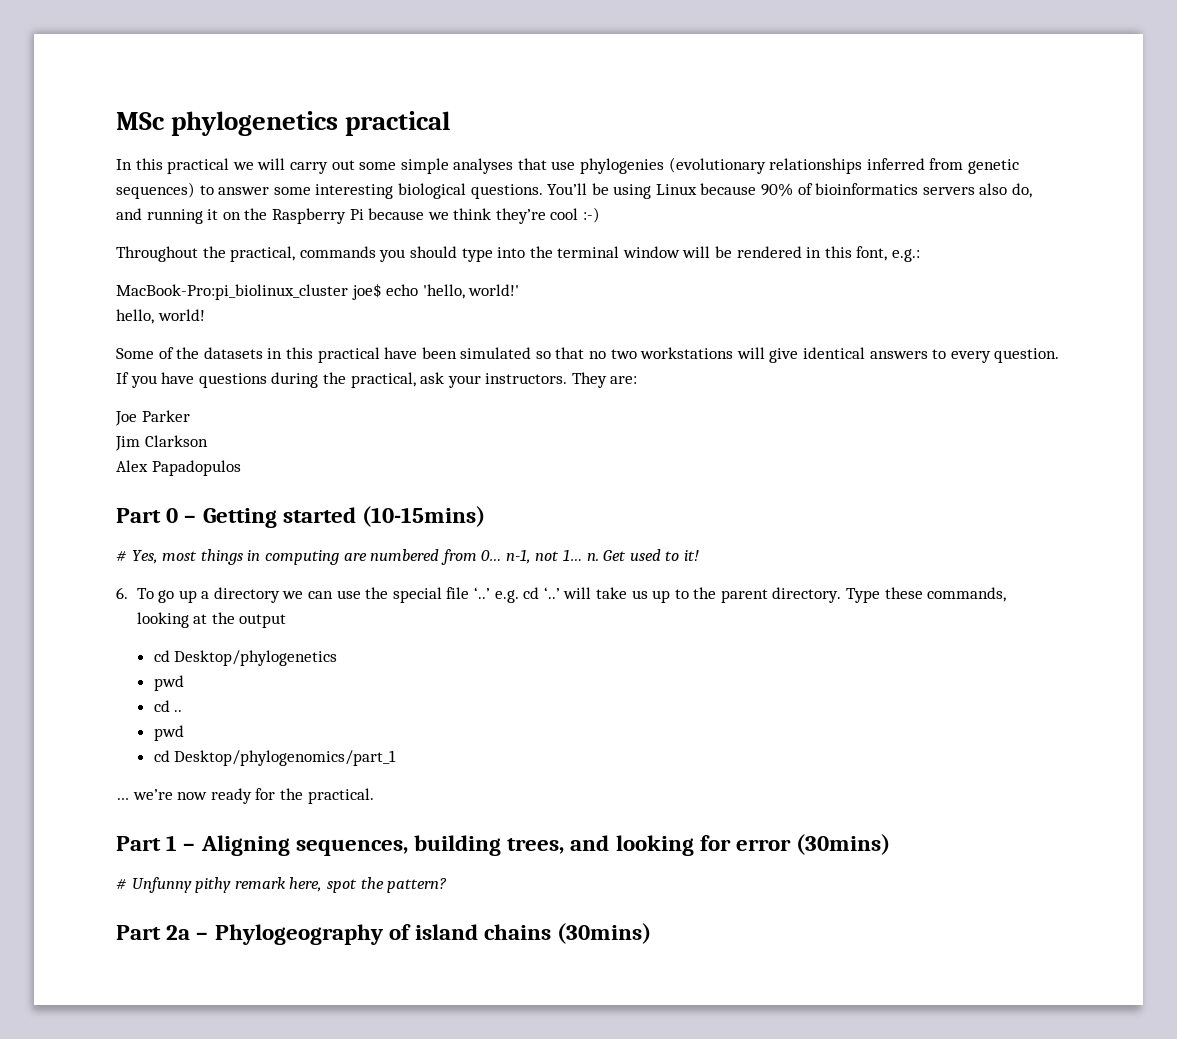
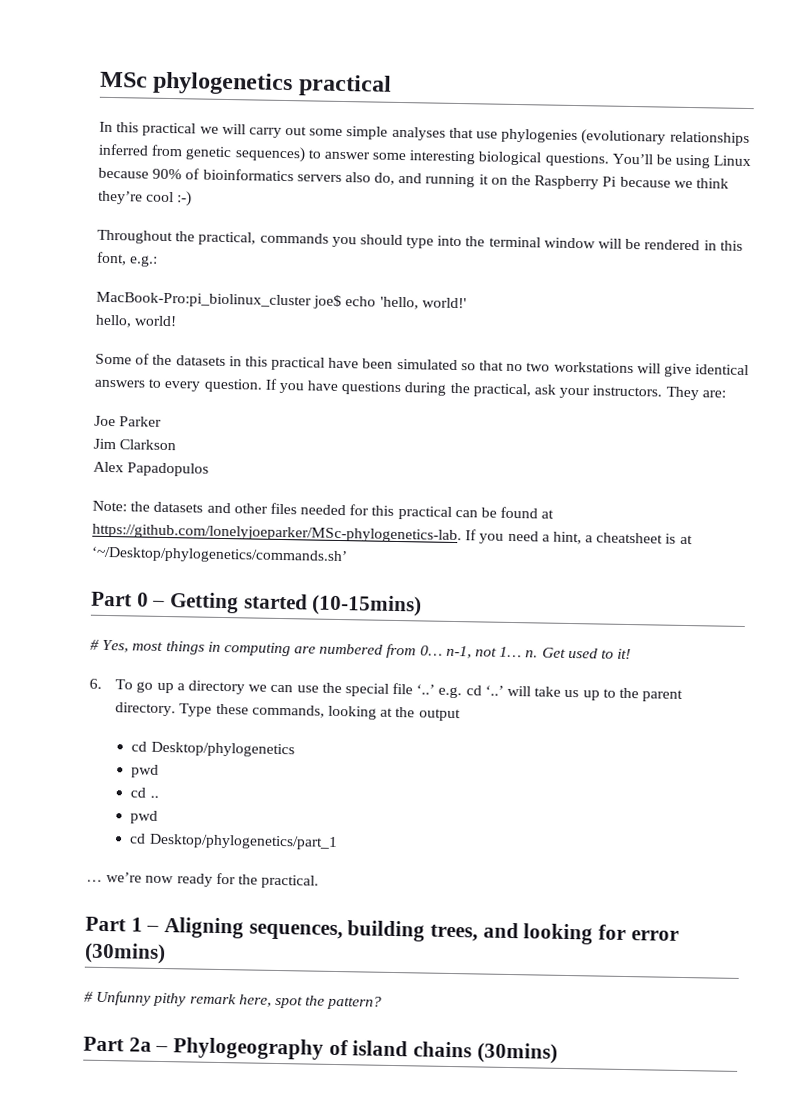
+ Note: the datasets and other files needed for this practical can be found at https://github.com/lonelyjoeparker/MSc-phylogenetics-lab. If you need a hint, a cheatsheet is at ‘~/Desktop/phylogenetics/commands.sh’
- cd Desktop/phylogenomics/part_1
+ cd Desktop/phylogenetics/part_1

